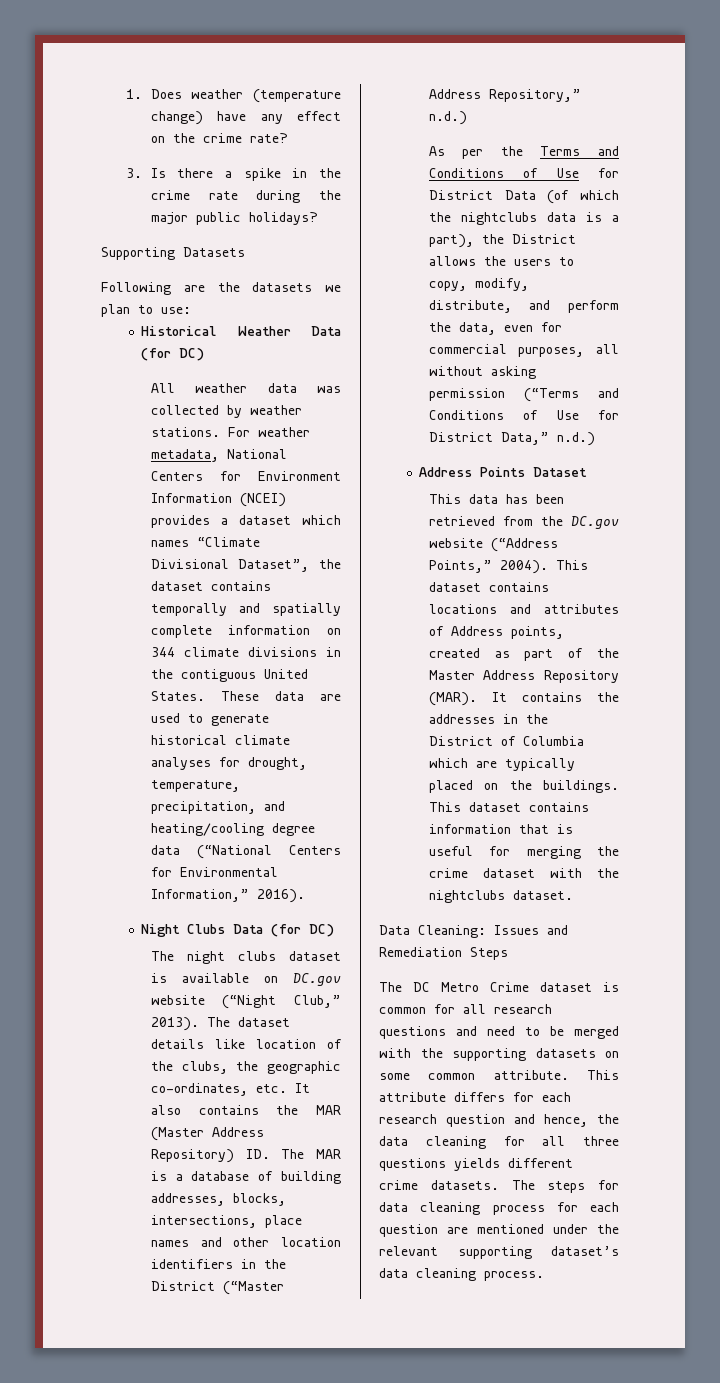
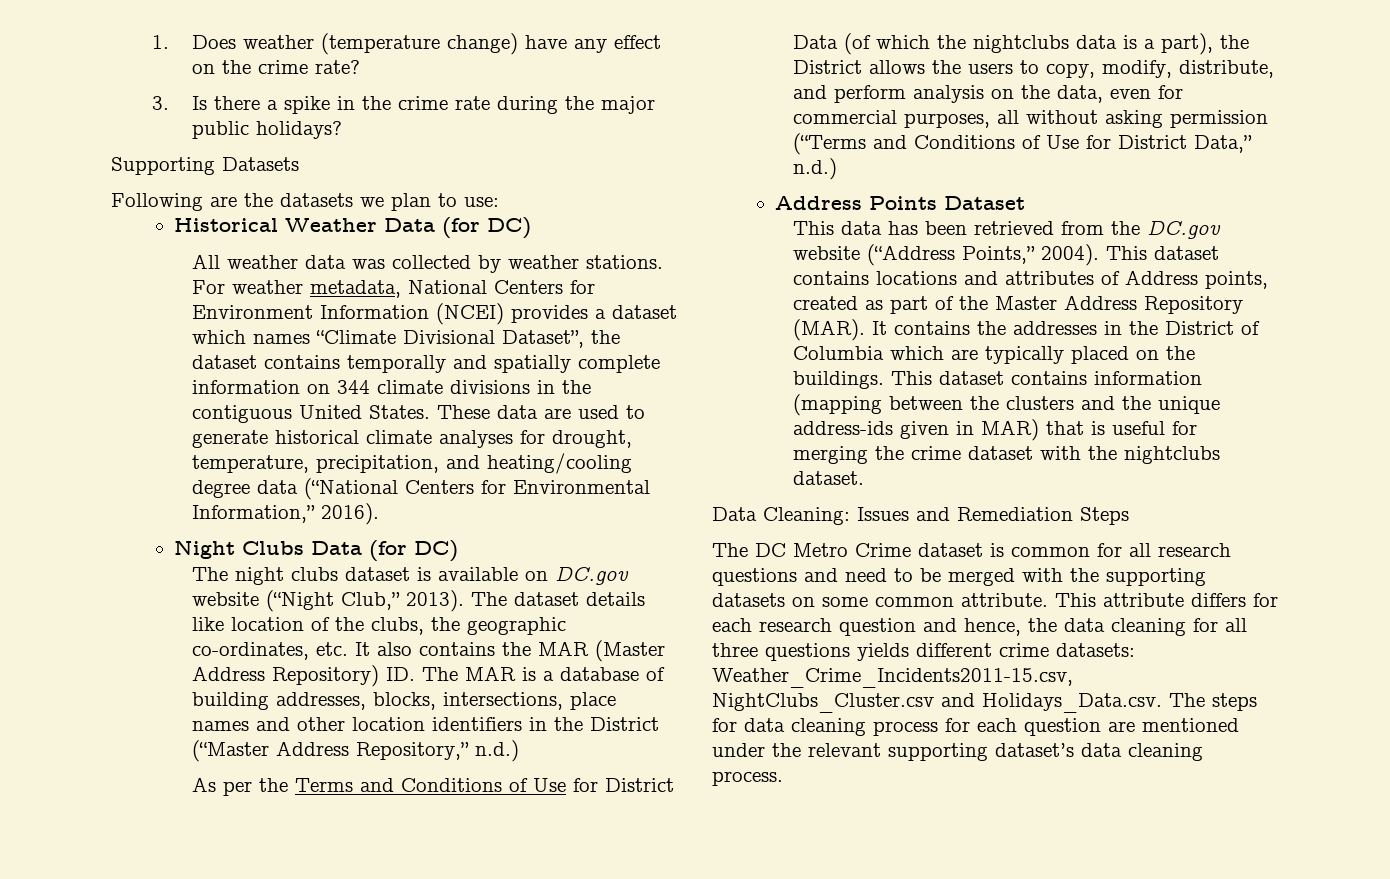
- As per the Terms and Conditions of Use for District Data (of which the nightclubs data is a part), the District allows the users to copy, modify, distribute, and perform the data, even for commercial purposes, all without asking permission (“Terms and Conditions of Use for District Data,” n.d.)
+ As per the Terms and Conditions of Use for District Data (of which the nightclubs data is a part), the District allows the users to copy, modify, distribute, and perform analysis on the data, even for commercial purposes, all without asking permission (“Terms and Conditions of Use for District Data,” n.d.)
- This dataset contains information that is useful for merging the crime dataset with the nightclubs dataset.
+ This dataset contains information (mapping between the clusters and the unique address-ids given in MAR) that is useful for merging the crime dataset with the nightclubs dataset.
- This attribute differs for each research question and hence, the data cleaning for all three questions yields different crime datasets. The steps for data cleaning process for each question are mentioned under the relevant supporting dataset’s data cleaning process.
+ This attribute differs for each research question and hence, the data cleaning for all three questions yields different crime datasets: Weather_Crime_Incidents2011-15.csv, NightClubs_Cluster.csv and Holidays_Data.csv. The steps for data cleaning process for each question are mentioned under the relevant supporting dataset’s data cleaning process.

